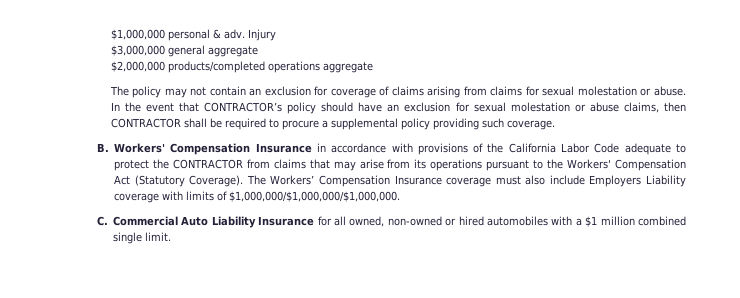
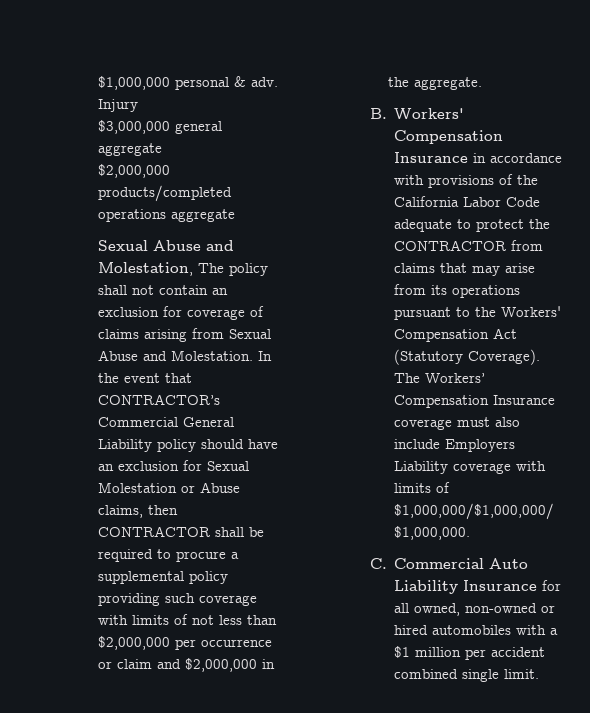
- The policy may not contain an exclusion for coverage of claims arising from claims for sexual molestation or abuse.
+ Sexual Abuse and Molestation, The policy shall not contain an exclusion for coverage of claims arising from Sexual Abuse and Molestation.
- In the event that CONTRACTOR’s policy should have an exclusion for sexual molestation or abuse claims, then CONTRACTOR shall be required to procure a supplemental policy providing such coverage.
+ In the event that CONTRACTOR’s Commercial General Liability policy should have an exclusion for Sexual Molestation or Abuse claims, then CONTRACTOR shall be required to procure a supplemental policy providing such coverage with limits of not less than $2,000,000 per occurrence or claim and $2,000,000 in the aggregate.
- C. Commercial Auto Liability Insurance for all owned, non-owned or hired automobiles with a $1 million combined single limit.
+ C. Commercial Auto Liability Insurance for all owned, non-owned or hired automobiles with a $1 million per accident combined single limit.

